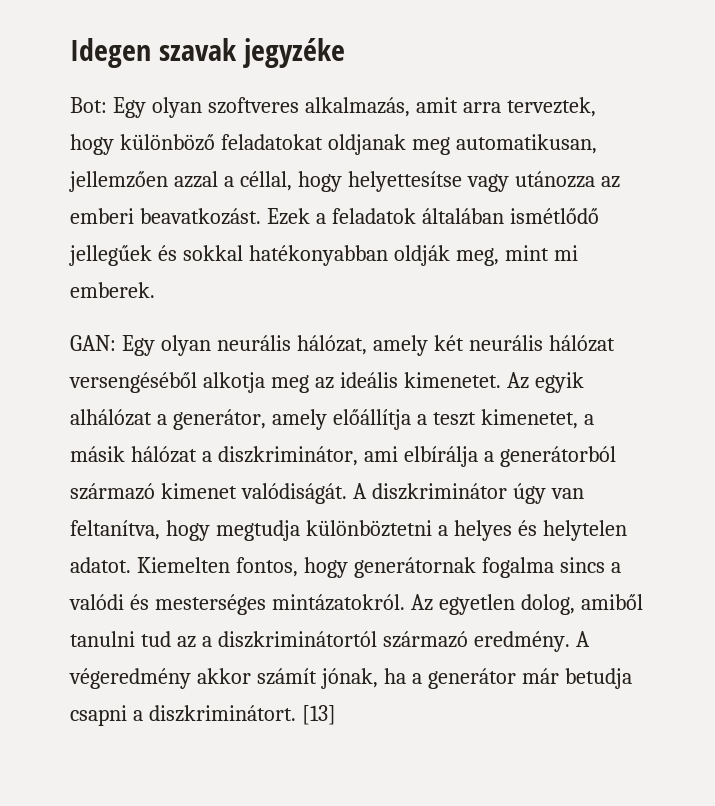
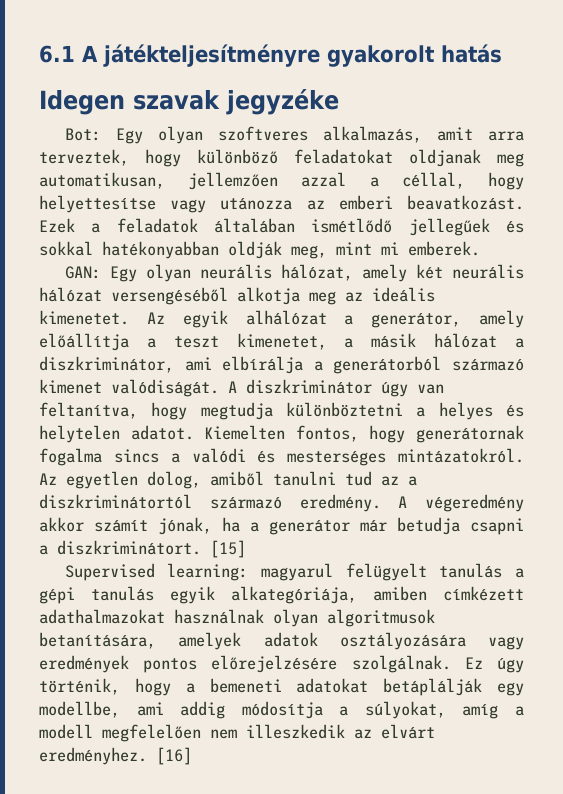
+ 6.1 A játékteljesítményre gyakorolt hatás
- [13]
+ [15]
+ Supervised learning: magyarul felügyelt tanulás a gépi tanulás egyik alkategóriája, amiben címkézett adathalmazokat használnak olyan algoritmusok betanítására, amelyek adatok osztályozására vagy eredmények pontos előrejelzésére szolgálnak. Ez úgy történik, hogy a bemeneti adatokat betáplálják egy modellbe, ami addig módosítja a súlyokat, amíg a modell megfelelően nem illeszkedik az elvárt eredményhez. [16]

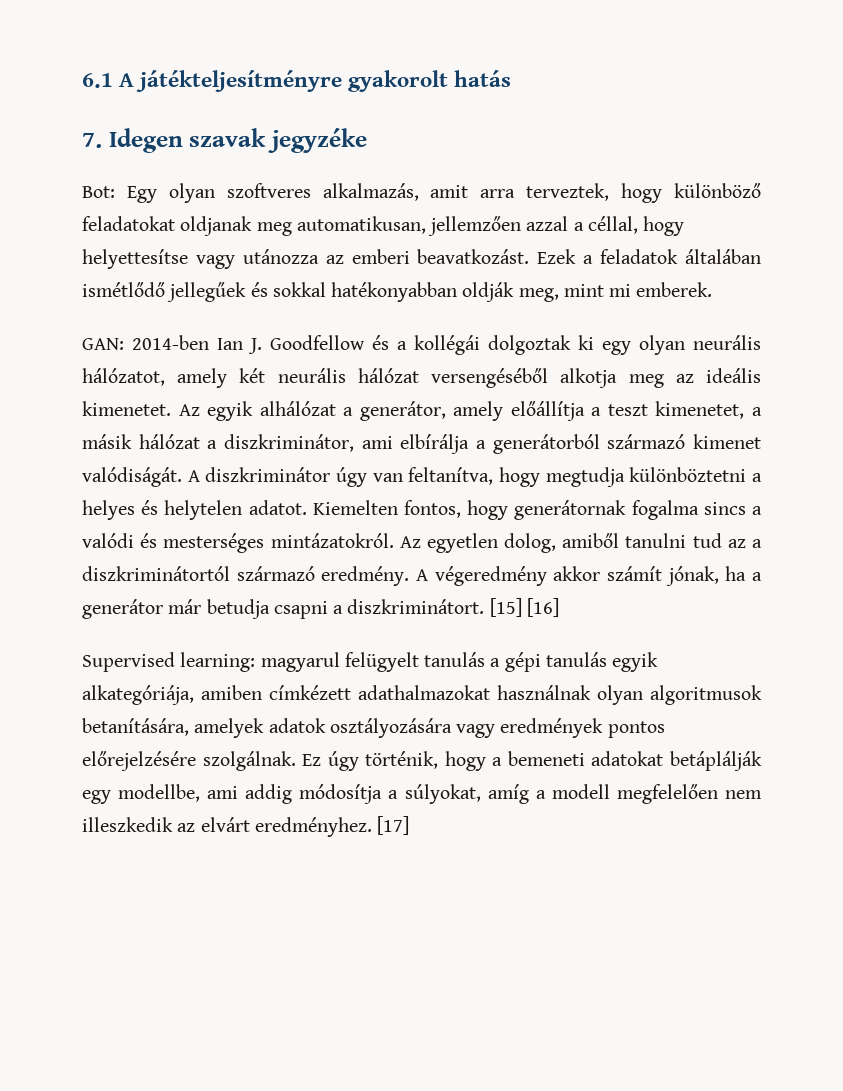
- Idegen szavak jegyzéke
+ 7. Idegen szavak jegyzéke
- GAN: Egy olyan neurális hálózat, amely két neurális hálózat versengéséből alkotja meg az ideális kimenetet.
+ GAN: 2014-ben Ian J. Goodfellow és a kollégái dolgoztak ki egy olyan neurális hálózatot, amely két neurális hálózat versengéséből alkotja meg az ideális kimenetet.
- [15]
+ [15] [16]
- [16]
+ [17]

